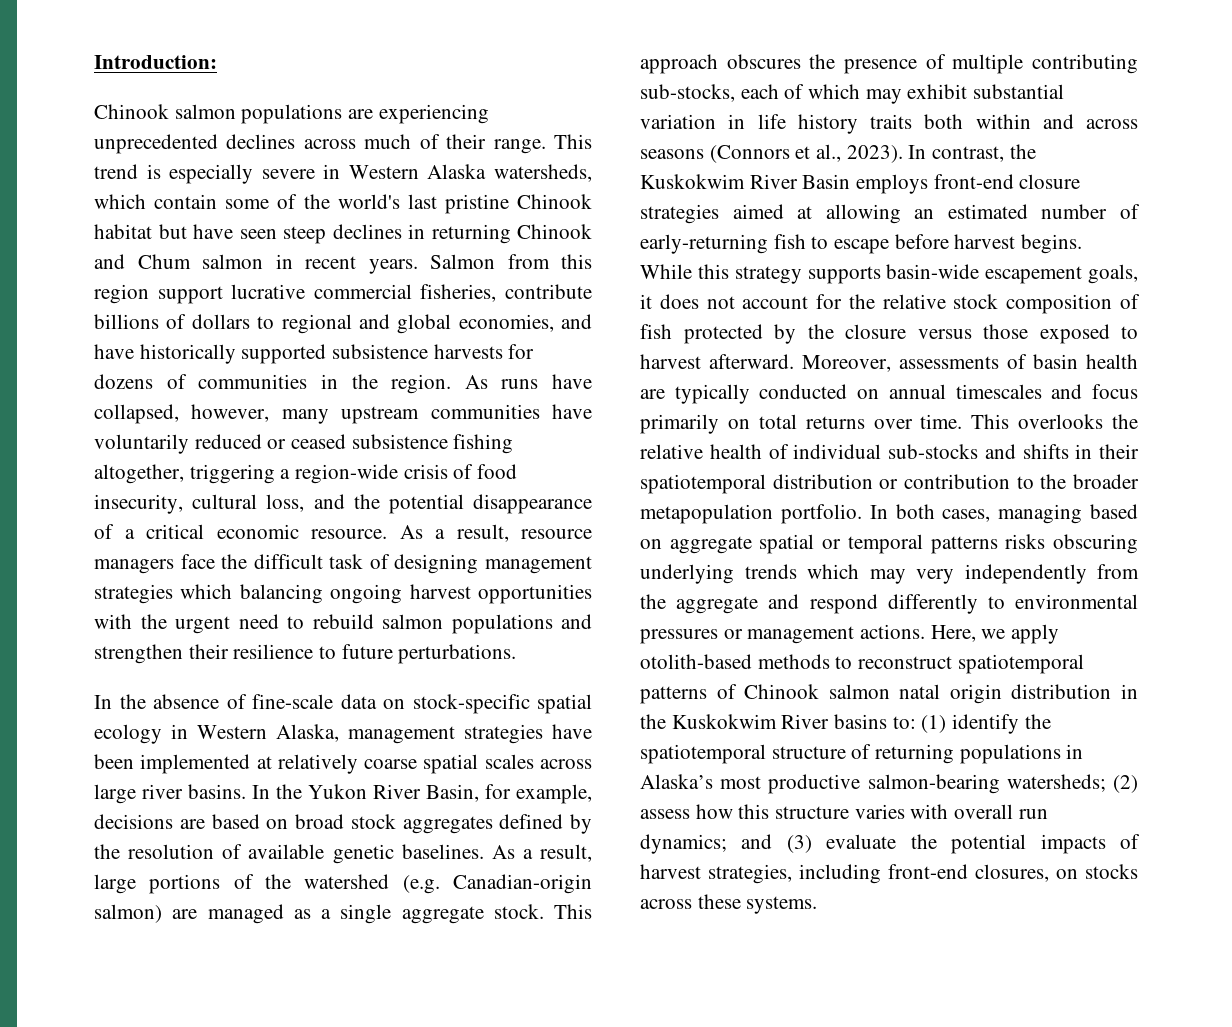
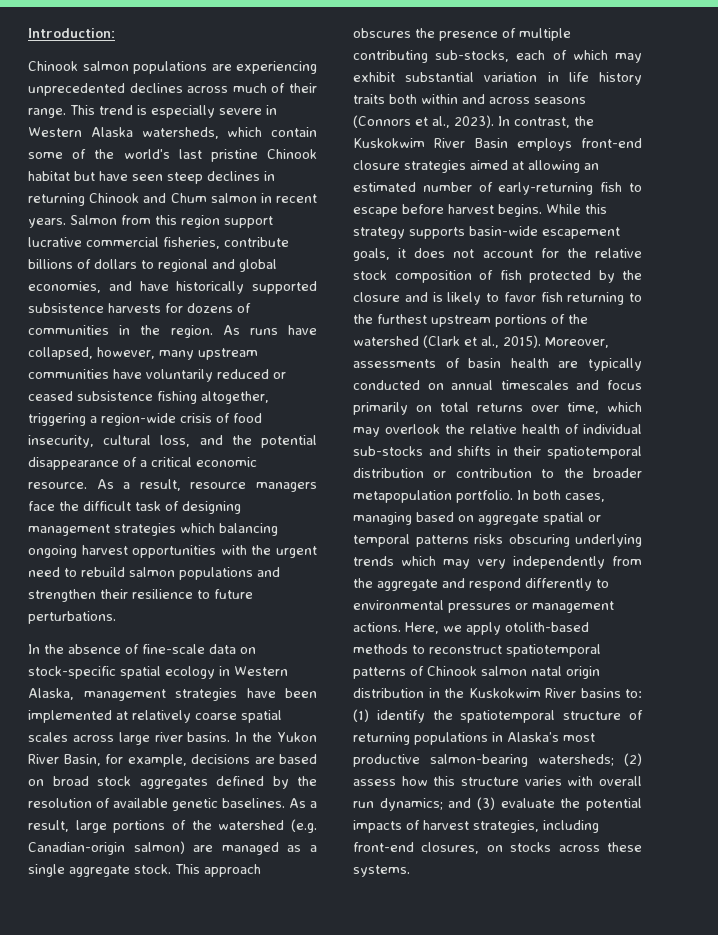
- While this strategy supports basin-wide escapement goals, it does not account for the relative stock composition of fish protected by the closure versus those exposed to harvest afterward.
+ While this strategy supports basin-wide escapement goals, it does not account for the relative stock composition of fish protected by the closure and is likely to favor fish returning to the furthest upstream portions of the watershed (Clark et al., 2015).
- Moreover, assessments of basin health are typically conducted on annual timescales and focus primarily on total returns over time. This overlooks the relative health of individual sub-stocks and shifts in their spatiotemporal distribution or contribution to the broader metapopulation portfolio.
+ Moreover, assessments of basin health are typically conducted on annual timescales and focus primarily on total returns over time, which may overlook the relative health of individual sub-stocks and shifts in their spatiotemporal distribution or contribution to the broader metapopulation portfolio.

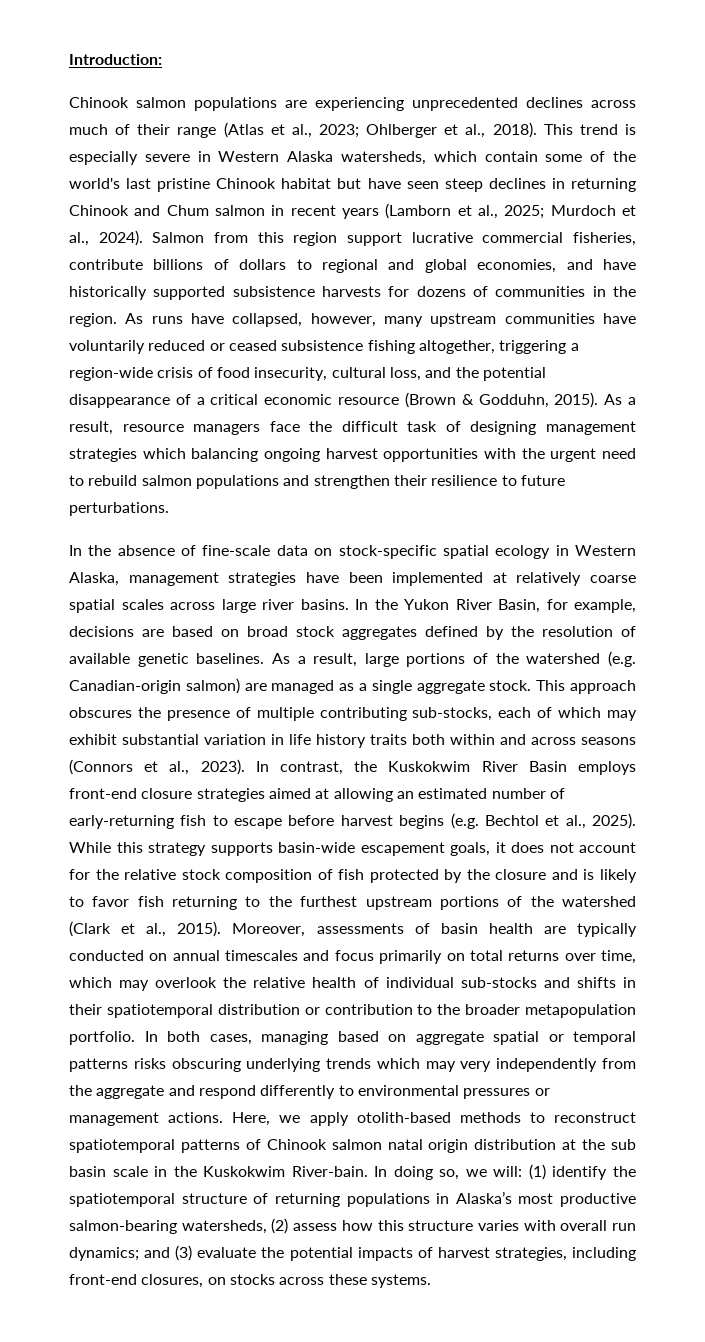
- Chinook salmon populations are experiencing unprecedented declines across much of their range.
+ Chinook salmon populations are experiencing unprecedented declines across much of their range (Atlas et al., 2023; Ohlberger et al., 2018).
- This trend is especially severe in Western Alaska watersheds, which contain some of the world's last pristine Chinook habitat but have seen steep declines in returning Chinook and Chum salmon in recent years.
+ This trend is especially severe in Western Alaska watersheds, which contain some of the world's last pristine Chinook habitat but have seen steep declines in returning Chinook and Chum salmon in recent years (Lamborn et al., 2025; Murdoch et al., 2024).
- As runs have collapsed, however, many upstream communities have voluntarily reduced or ceased subsistence fishing altogether, triggering a region-wide crisis of food insecurity, cultural loss, and the potential disappearance of a critical economic resource.
+ As runs have collapsed, however, many upstream communities have voluntarily reduced or ceased subsistence fishing altogether, triggering a region-wide crisis of food insecurity, cultural loss, and the potential disappearance of a critical economic resource (Brown & Godduhn, 2015).
- In contrast, the Kuskokwim River Basin employs front-end closure strategies aimed at allowing an estimated number of early-returning fish to escape before harvest begins.
+ In contrast, the Kuskokwim River Basin employs front-end closure strategies aimed at allowing an estimated number of early-returning fish to escape before harvest begins (e.g. Bechtol et al., 2025).
- Here, we apply otolith-based methods to reconstruct spatiotemporal patterns of Chinook salmon natal origin distribution in the Kuskokwim River basins to: (1) identify the spatiotemporal structure of returning populations in Alaska’s most productive salmon-bearing watersheds; (2) assess how this structure varies with overall run dynamics; and (3) evaluate the potential impacts of harvest strategies, including front-end closures, on stocks across these systems.
+ Here, we apply otolith-based methods to reconstruct spatiotemporal patterns of Chinook salmon natal origin distribution at the sub basin scale in the Kuskokwim River-bain. In doing so, we will: (1) identify the spatiotemporal structure of returning populations in Alaska’s most productive salmon-bearing watersheds, (2) assess how this structure varies with overall run dynamics; and (3) evaluate the potential impacts of harvest strategies, including front-end closures, on stocks across these systems.

